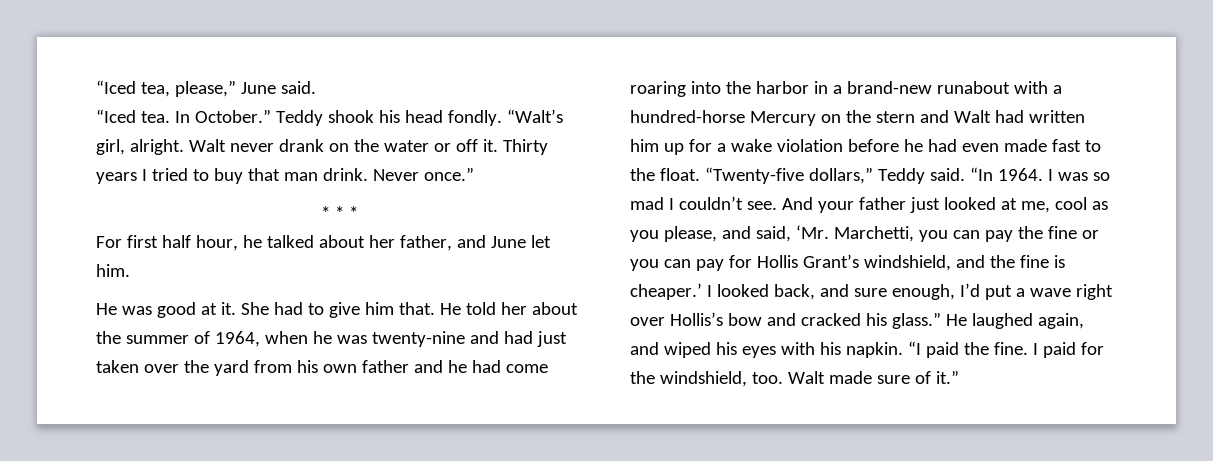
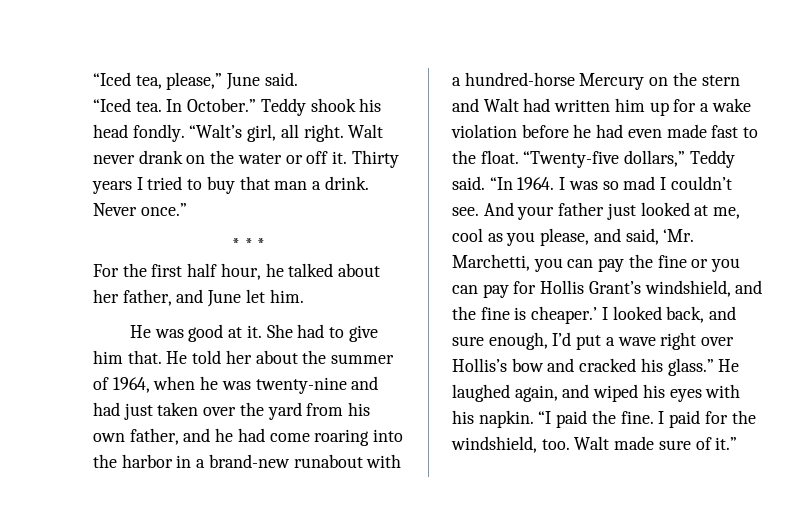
- “Walt’s girl, alright.
+ “Walt’s girl, all right.
- Thirty years I tried to buy that man drink.
+ Thirty years I tried to buy that man a drink.
- For first half hour, he talked about her father, and June let him.
+ For the first half hour, he talked about her father, and June let him.
- He told her about the summer of 1964, when he was twenty-nine and had just taken over the yard from his own father and he had come roaring into the harbor in a brand-new runabout with a hundred-horse Mercury on the stern and Walt had written him up for a wake violation before he had even made fast to the float.
+ He told her about the summer of 1964, when he was twenty-nine and had just taken over the yard from his own father, and he had come roaring into the harbor in a brand-new runabout with a hundred-horse Mercury on the stern and Walt had written him up for a wake violation before he had even made fast to the float.

